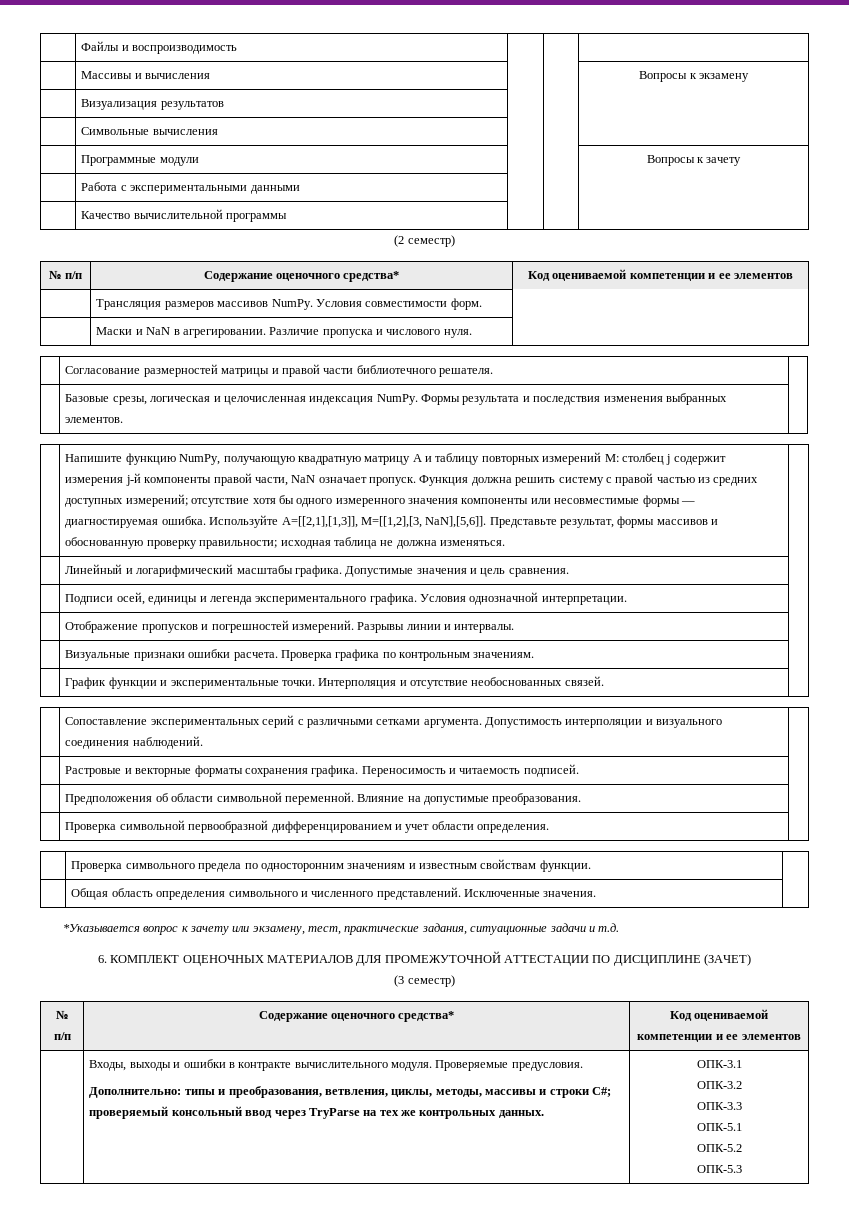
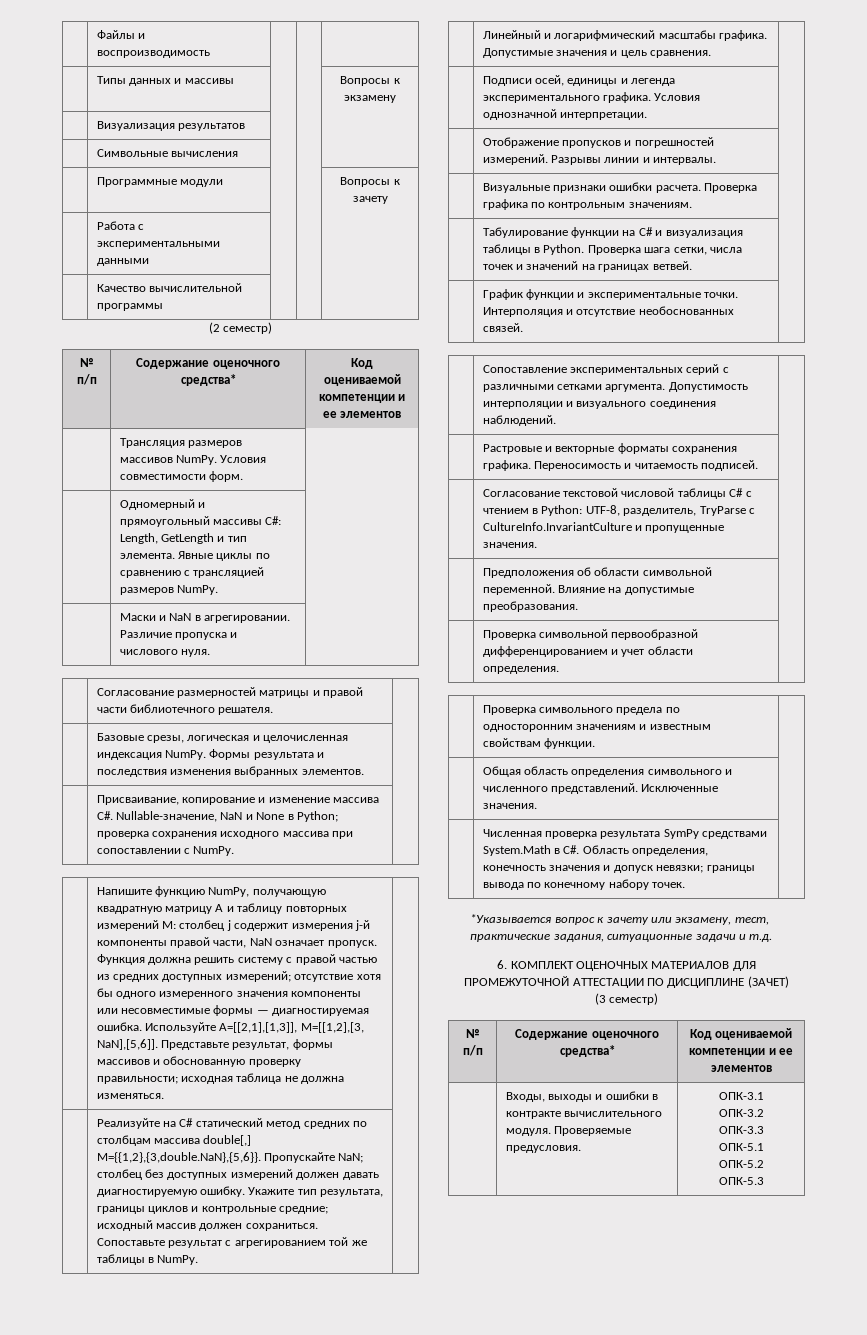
- | Массивы и вычисления | | | Вопросы к экзамену
+ | Типы данных и массивы | | | Вопросы к экзамену
+ | Одномерный и прямоугольный массивы C#: Length, GetLength и тип элемента. Явные циклы по сравнению с трансляцией размеров NumPy. |
+ | Присваивание, копирование и изменение массива C#. Nullable-значение, NaN и None в Python; проверка сохранения исходного массива при сопоставлении с NumPy. |
+ Реализуйте на C# статический метод средних по столбцам массива double[,] M={{1,2},{3,double.NaN},{5,6}}. Пропускайте NaN; столбец без доступных измерений должен давать диагностируемую ошибку. Укажите тип результата, границы циклов и контрольные средние; исходный массив должен сохраниться. Сопоставьте результат с агрегированием той же таблицы в NumPy.
+ | Табулирование функции на C# и визуализация таблицы в Python. Проверка шага сетки, числа точек и значений на границах ветвей. |
+ | Согласование текстовой числовой таблицы C# с чтением в Python: UTF-8, разделитель, TryParse с CultureInfo.InvariantCulture и пропущенные значения. |
+ | Численная проверка результата SymPy средствами System.Math в C#. Область определения, конечность значения и допуск невязки; границы вывода по конечному набору точек. |
- | Входы, выходы и ошибки в контракте вычислительного модуля. Проверяемые предусловия.
- Дополнительно: типы и преобразования, ветвления, циклы, методы, массивы и строки C#; проверяемый консольный ввод через TryParse на тех же контрольных данных. | ОПК-3.1
+ | Входы, выходы и ошибки в контракте вычислительного модуля. Проверяемые предусловия. | ОПК-3.1

